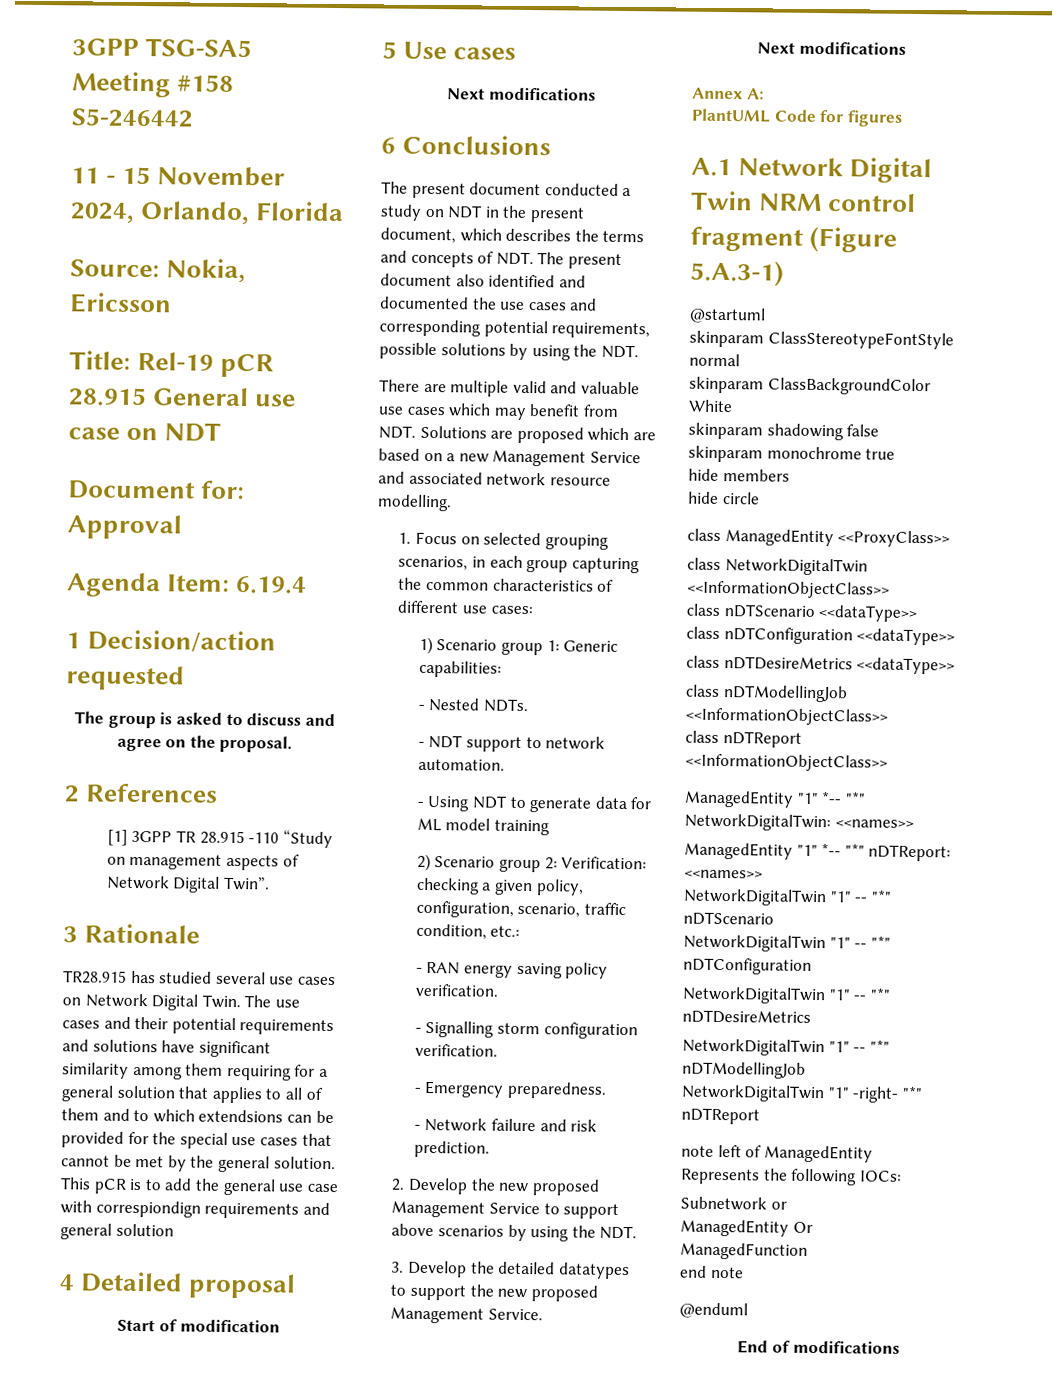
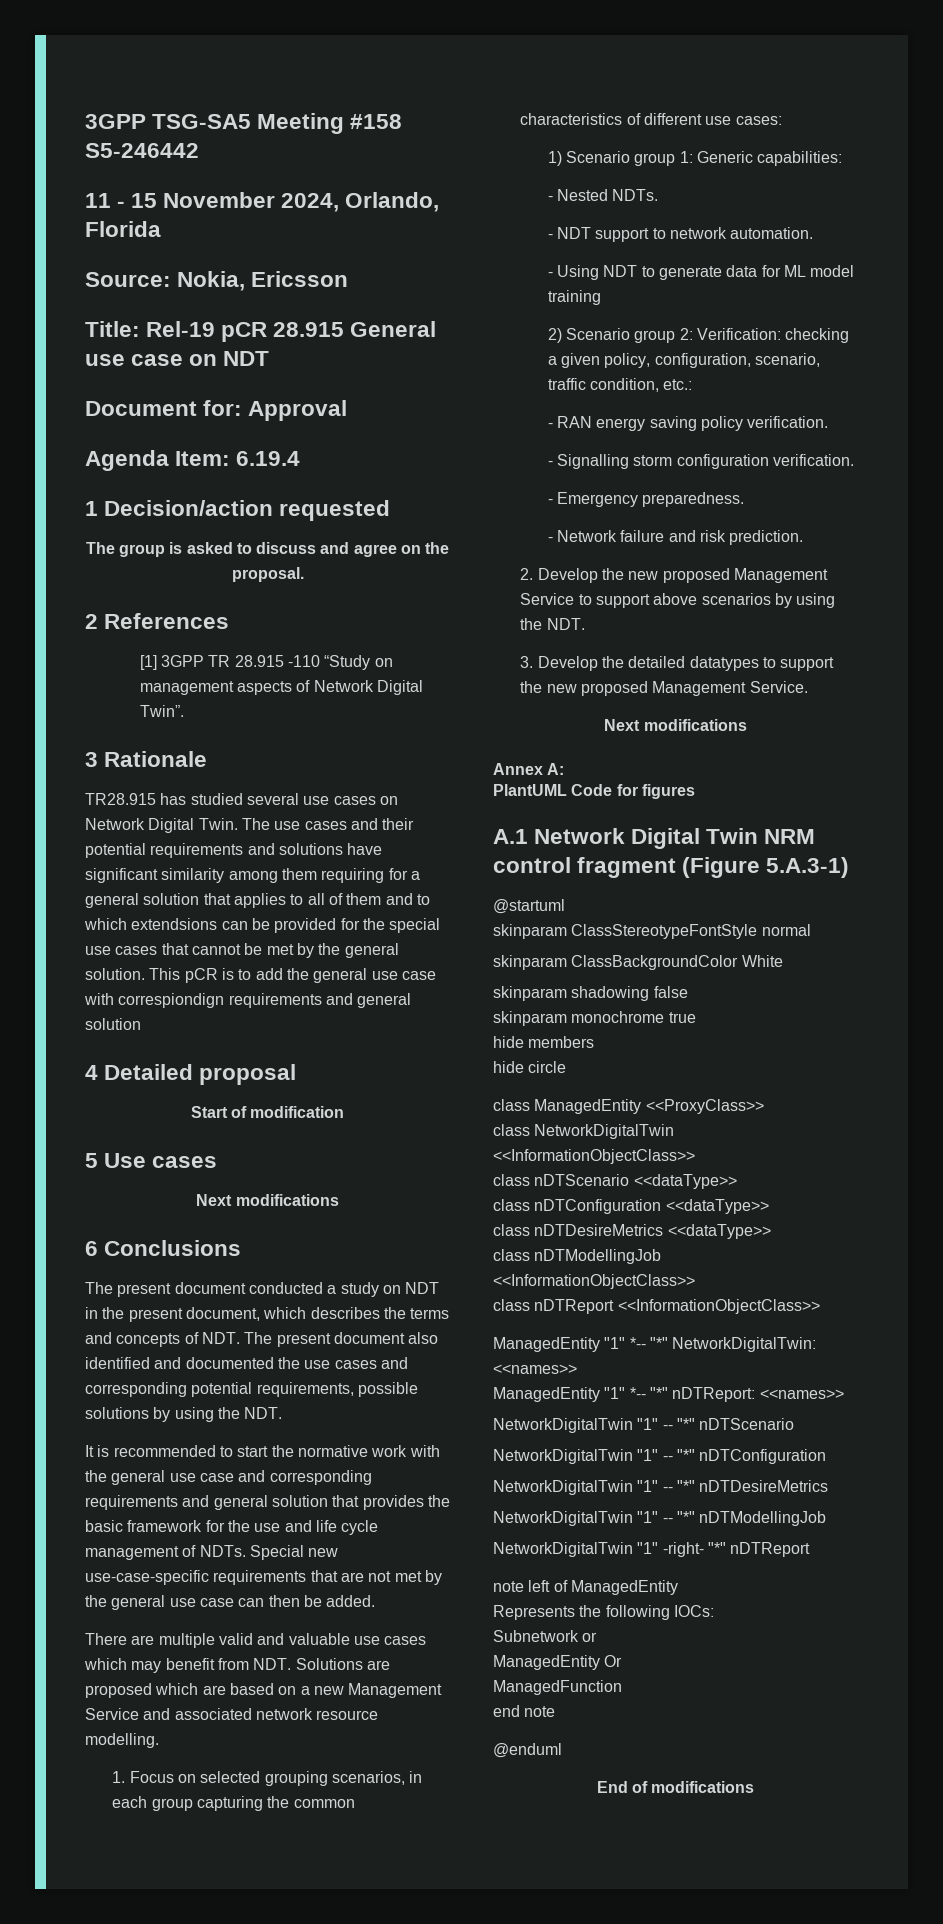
+ It is recommended to start the normative work with the general use case and corresponding requirements and general solution that provides the basic framework for the use and life cycle management of NDTs. Special new use-case-specific requirements that are not met by the general use case can then be added.

